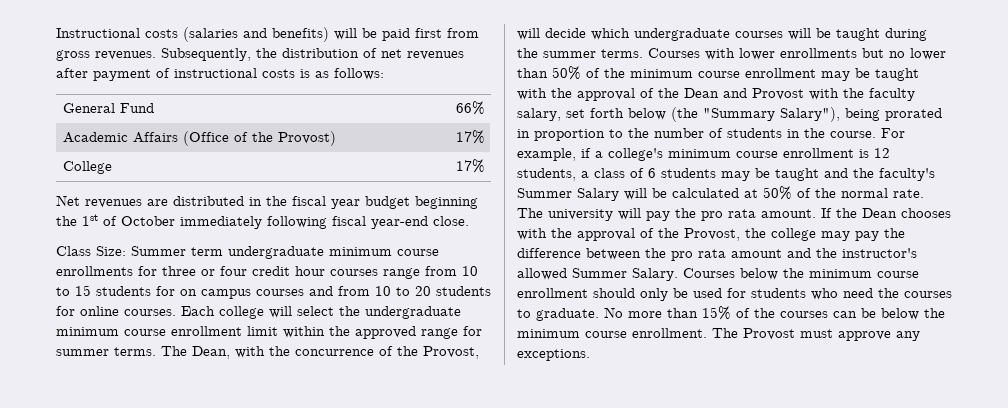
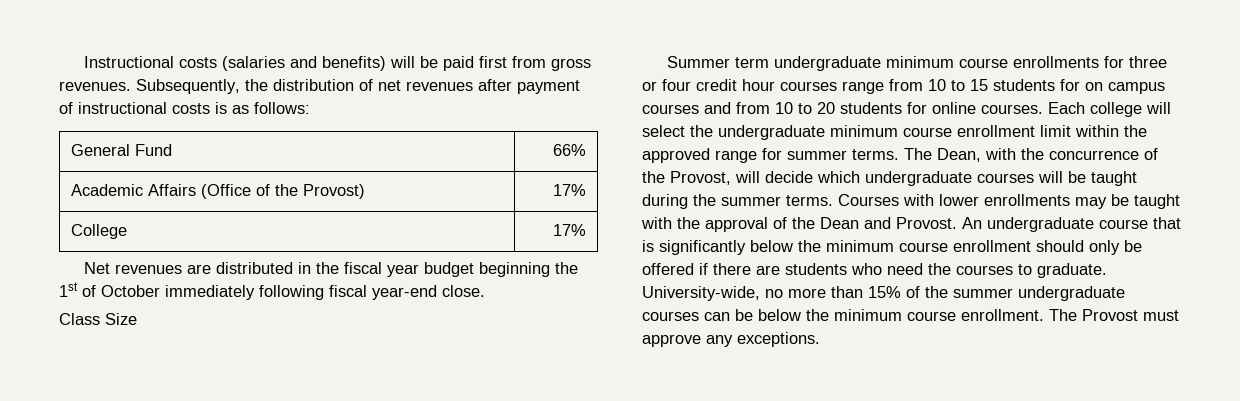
- Class Size: Summer term undergraduate minimum course enrollments for three or four credit hour courses range from 10 to 15 students for on campus courses and from 10 to 20 students for online courses.
+ Class Size
+ Summer term undergraduate minimum course enrollments for three or four credit hour courses range from 10 to 15 students for on campus courses and from 10 to 20 students for online courses.
- Courses with lower enrollments but no lower than 50% of the minimum course enrollment may be taught with the approval of the Dean and Provost with the faculty salary, set forth below (the "Summary Salary"), being prorated in proportion to the number of students in the course. For example, if a college's minimum course enrollment is 12 students, a class of 6 students may be taught and the faculty's Summer Salary will be calculated at 50% of the normal rate. The university will pay the pro rata amount. If the Dean chooses with the approval of the Provost, the college may pay the difference between the pro rata amount and the instructor's allowed Summer Salary. Courses below the minimum course enrollment should only be used for students who need the courses to graduate.
+ Courses with lower enrollments may be taught with the approval of the Dean and Provost. An undergraduate course that is significantly below the minimum course enrollment should only be offered if there are students who need the courses to graduate.
- No more than 15% of the courses can be below the minimum course enrollment.
+ University-wide, no more than 15% of the summer undergraduate courses can be below the minimum course enrollment.

